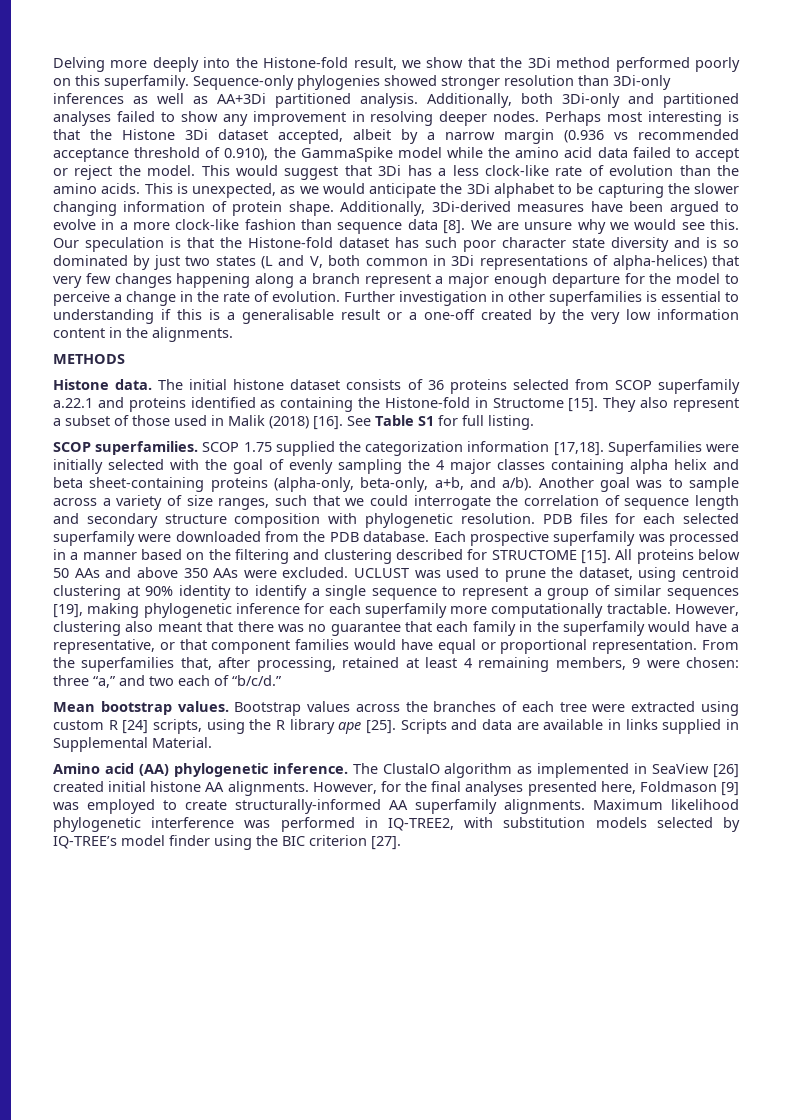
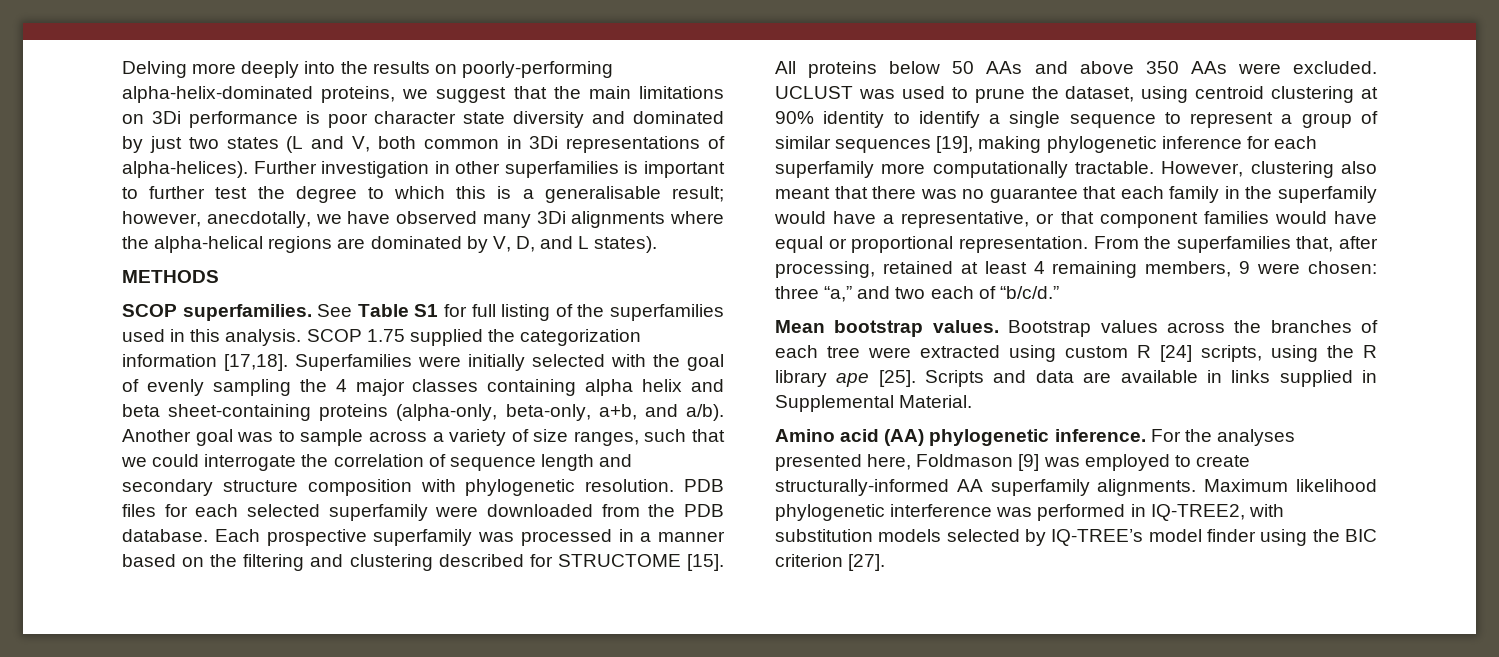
- Delving more deeply into the Histone-fold result, we show that the 3Di method performed poorly on this superfamily. Sequence-only phylogenies showed stronger resolution than 3Di-only inferences as well as AA+3Di partitioned analysis. Additionally, both 3Di-only and partitioned analyses failed to show any improvement in resolving deeper nodes. Perhaps most interesting is that the Histone 3Di dataset accepted, albeit by a narrow margin (0.936 vs recommended acceptance threshold of 0.910), the GammaSpike model while the amino acid data failed to accept or reject the model. This would suggest that 3Di has a less clock-like rate of evolution than the amino acids. This is unexpected, as we would anticipate the 3Di alphabet to be capturing the slower changing information of protein shape. Additionally, 3Di-derived measures have been argued to evolve in a more clock-like fashion than sequence data [8]. We are unsure why we would see this. Our speculation is that the Histone-fold dataset has such poor character state diversity and is so dominated by just two states (L and V, both common in 3Di representations of alpha-helices) that very few changes happening along a branch represent a major enough departure for the model to perceive a change in the rate of evolution.
+ Delving more deeply into the results on poorly-performing alpha-helix-dominated proteins, we suggest that the main limitations on 3Di performance is poor character state diversity and dominated by just two states (L and V, both common in 3Di representations of alpha-helices).
- Further investigation in other superfamilies is essential to understanding if this is a generalisable result or a one-off created by the very low information content in the alignments.
+ Further investigation in other superfamilies is important to further test the degree to which this is a generalisable result; however, anecdotally, we have observed many 3Di alignments where the alpha-helical regions are dominated by V, D, and L states).
  METHODS
- Histone data. The initial histone dataset consists of 36 proteins selected from SCOP superfamily a.22.1 and proteins identified as containing the Histone-fold in Structome [15]. They also represent a subset of those used in Malik (2018) [16].
+ SCOP superfamilies.
- See Table S1 for full listing.
- SCOP superfamilies.
+ See Table S1 for full listing of the superfamilies used in this analysis.
- The ClustalO algorithm as implemented in SeaView [26] created initial histone AA alignments. However, for the final analyses presented here, Foldmason [9] was employed to create structurally-informed AA superfamily alignments.
+ For the analyses presented here, Foldmason [9] was employed to create structurally-informed AA superfamily alignments.

